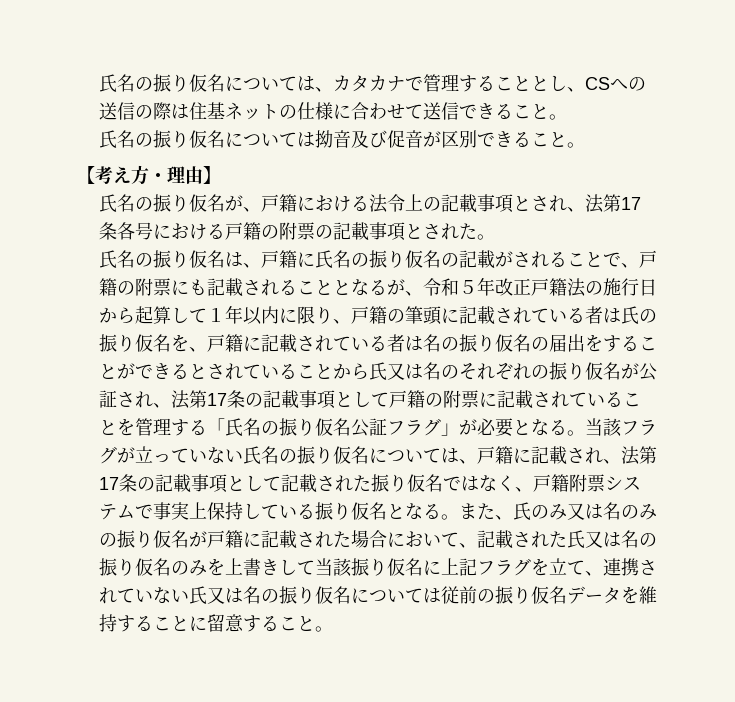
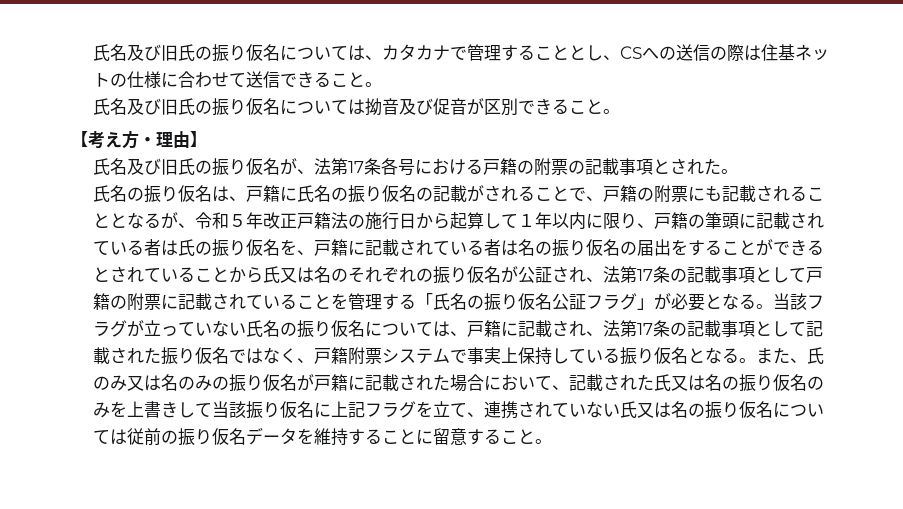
- 氏名の振り仮名については、カタカナで管理することとし、CSへの送信の際は住基ネットの仕様に合わせて送信できること。
+ 氏名及び旧氏の振り仮名については、カタカナで管理することとし、CSへの送信の際は住基ネットの仕様に合わせて送信できること。
- 氏名の振り仮名については拗音及び促音が区別できること。
+ 氏名及び旧氏の振り仮名については拗音及び促音が区別できること。
- 氏名の振り仮名が、戸籍における法令上の記載事項とされ、法第17条各号における戸籍の附票の記載事項とされた。
+ 氏名及び旧氏の振り仮名が、法第17条各号における戸籍の附票の記載事項とされた。

